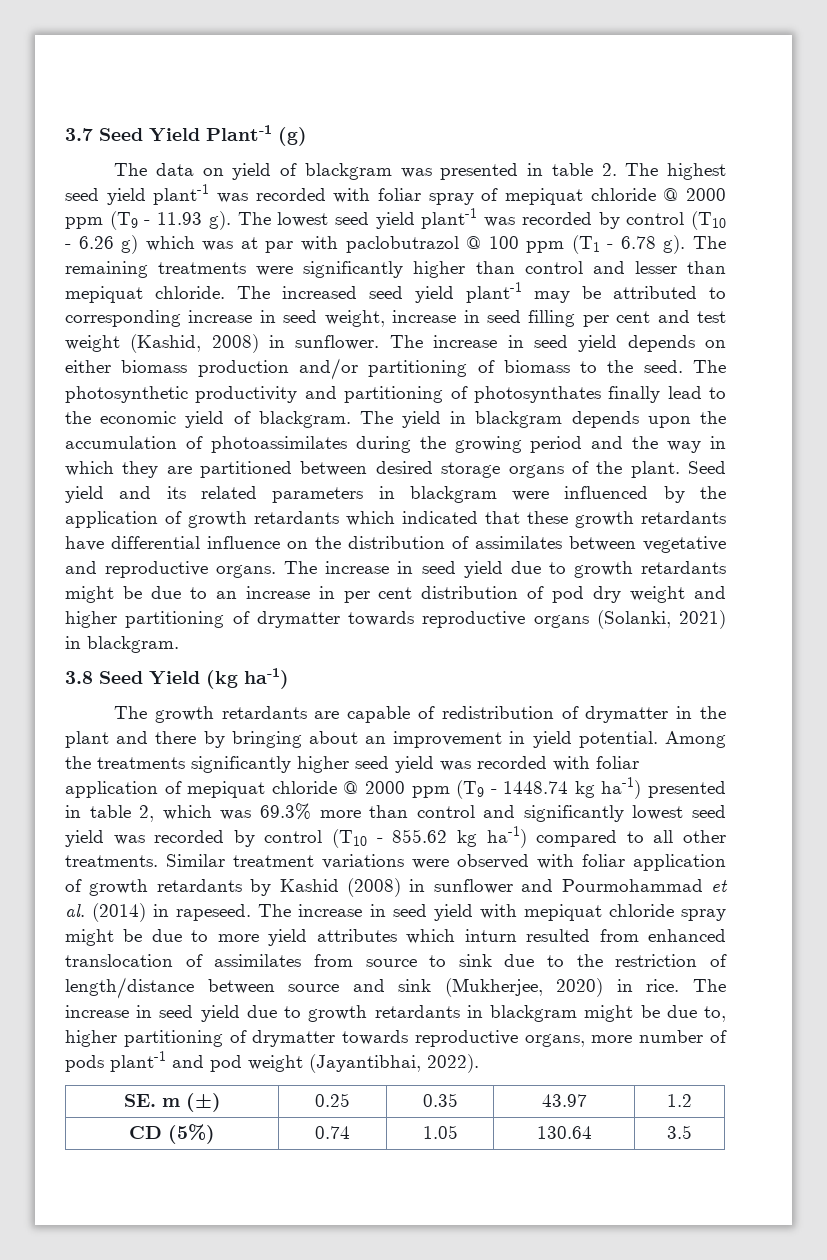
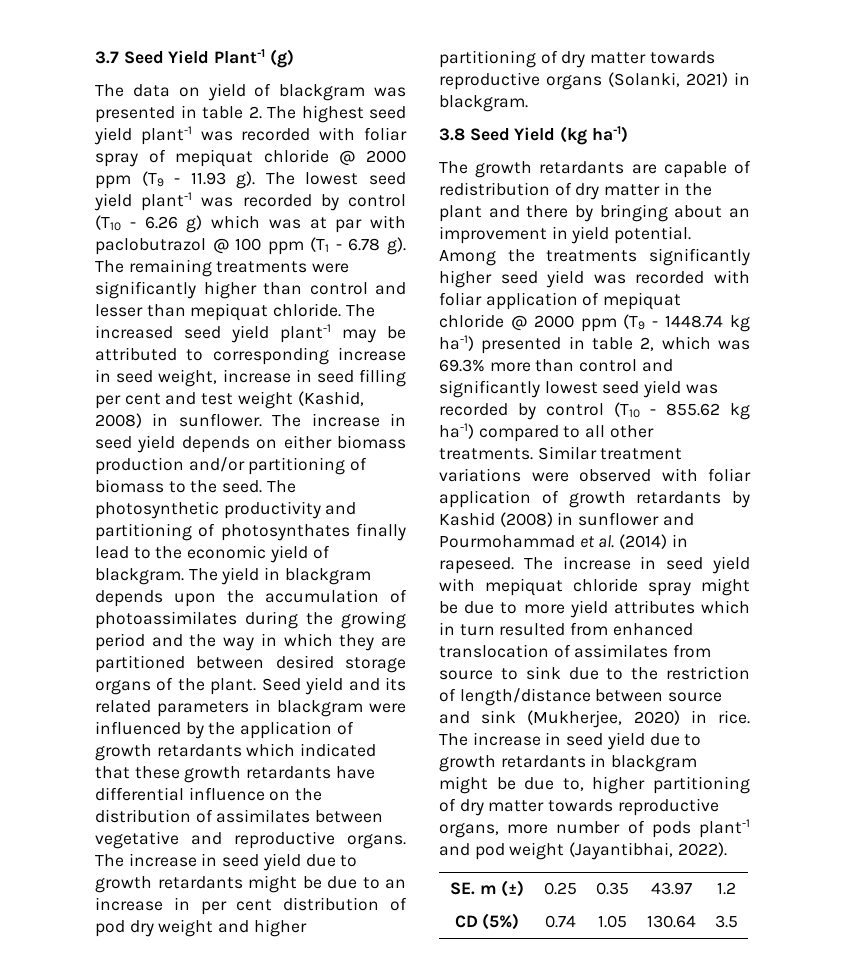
- The increase in seed yield due to growth retardants might be due to an increase in per cent distribution of pod dry weight and higher partitioning of drymatter towards reproductive organs (Solanki, 2021) in blackgram.
+ The increase in seed yield due to growth retardants might be due to an increase in per cent distribution of pod dry weight and higher partitioning of dry matter towards reproductive organs (Solanki, 2021) in blackgram.
- The growth retardants are capable of redistribution of drymatter in the plant and there by bringing about an improvement in yield potential.
+ The growth retardants are capable of redistribution of dry matter in the plant and there by bringing about an improvement in yield potential.
- The increase in seed yield with mepiquat chloride spray might be due to more yield attributes which inturn resulted from enhanced translocation of assimilates from source to sink due to the restriction of length/distance between source and sink (Mukherjee, 2020) in rice.
+ The increase in seed yield with mepiquat chloride spray might be due to more yield attributes which in turn resulted from enhanced translocation of assimilates from source to sink due to the restriction of length/distance between source and sink (Mukherjee, 2020) in rice.
- The increase in seed yield due to growth retardants in blackgram might be due to, higher partitioning of drymatter towards reproductive organs, more number of pods plant-1 and pod weight (Jayantibhai, 2022).
+ The increase in seed yield due to growth retardants in blackgram might be due to, higher partitioning of dry matter towards reproductive organs, more number of pods plant-1 and pod weight (Jayantibhai, 2022).

